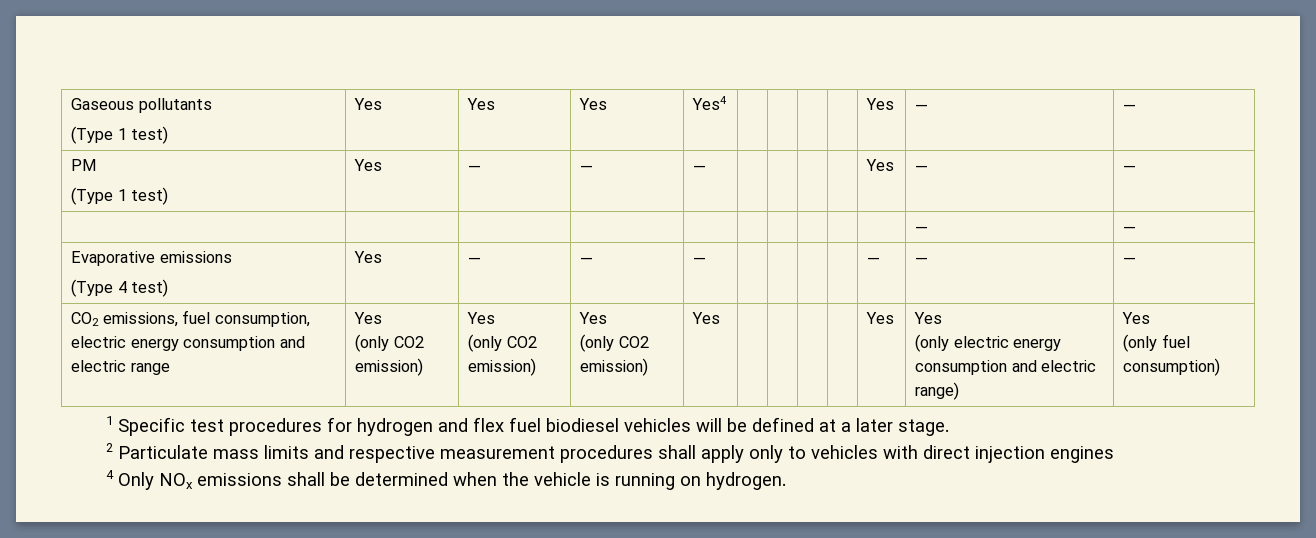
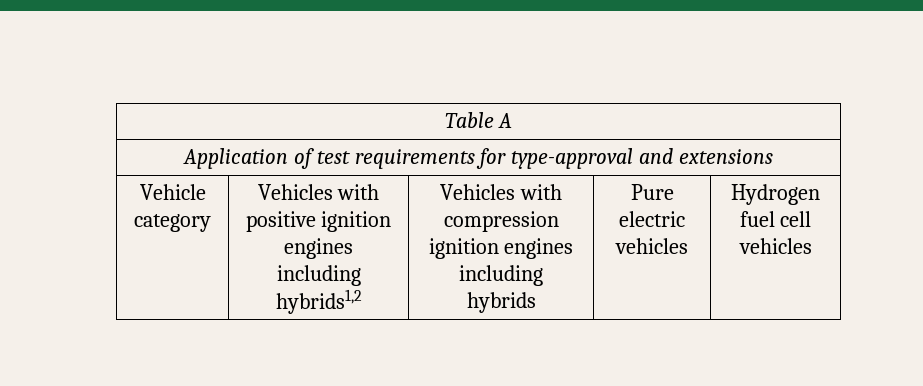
- Gaseous pollutants
- (Type 1 test) | Yes | Yes | Yes | Yes4 | | | | | Yes | — | —
- PM
- (Type 1 test) | Yes | — | — | — | | | | | Yes | — | —
- | | | | | | | | | | — | —
- Evaporative emissions
- (Type 4 test) | Yes | — | — | — | | | | | — | — | —
- CO2 emissions, fuel consumption, electric energy consumption and electric range | Yes
- (only CO2 emission) | Yes
- (only CO2 emission) | Yes
- (only CO2 emission) | Yes | | | | | Yes | Yes
- (only electric energy consumption and electric range) | Yes
- (only fuel consumption)
- 1 Specific test procedures for hydrogen and flex fuel biodiesel vehicles will be defined at a later stage.
- 2 Particulate mass limits and respective measurement procedures shall apply only to vehicles with direct injection engines
- 4 Only NOx emissions shall be determined when the vehicle is running on hydrogen.
+ Table A
+ Application of test requirements for type-approval and extensions
+ Vehicle category | Vehicles with positive ignition engines including hybrids1,2 | Vehicles with compression ignition engines including hybrids | Pure electric vehicles | Hydrogen fuel cell vehicles

